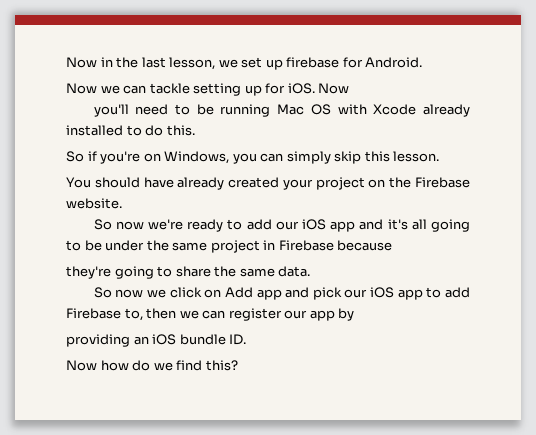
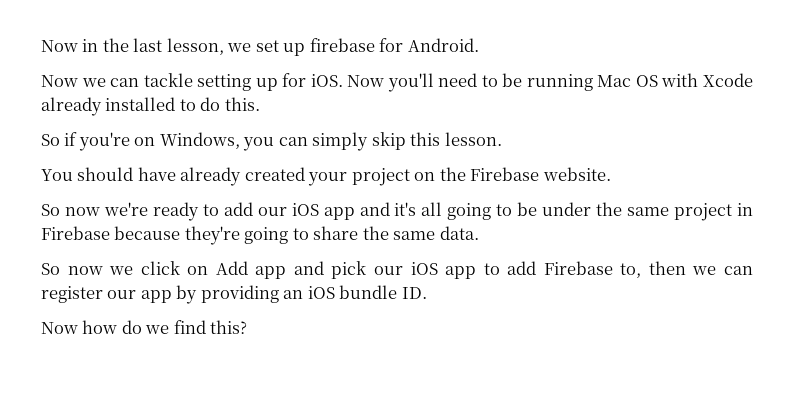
- Now we can tackle setting up for iOS. Now
- you'll need to be running Mac OS with Xcode already installed to do this.
+ Now we can tackle setting up for iOS. Now you'll need to be running Mac OS with Xcode already installed to do this.
- So now we're ready to add our iOS app and it's all going to be under the same project in Firebase because
- they're going to share the same data.
+ So now we're ready to add our iOS app and it's all going to be under the same project in Firebase because they're going to share the same data.
- So now we click on Add app and pick our iOS app to add Firebase to, then we can register our app by
- providing an iOS bundle ID.
+ So now we click on Add app and pick our iOS app to add Firebase to, then we can register our app by providing an iOS bundle ID.

